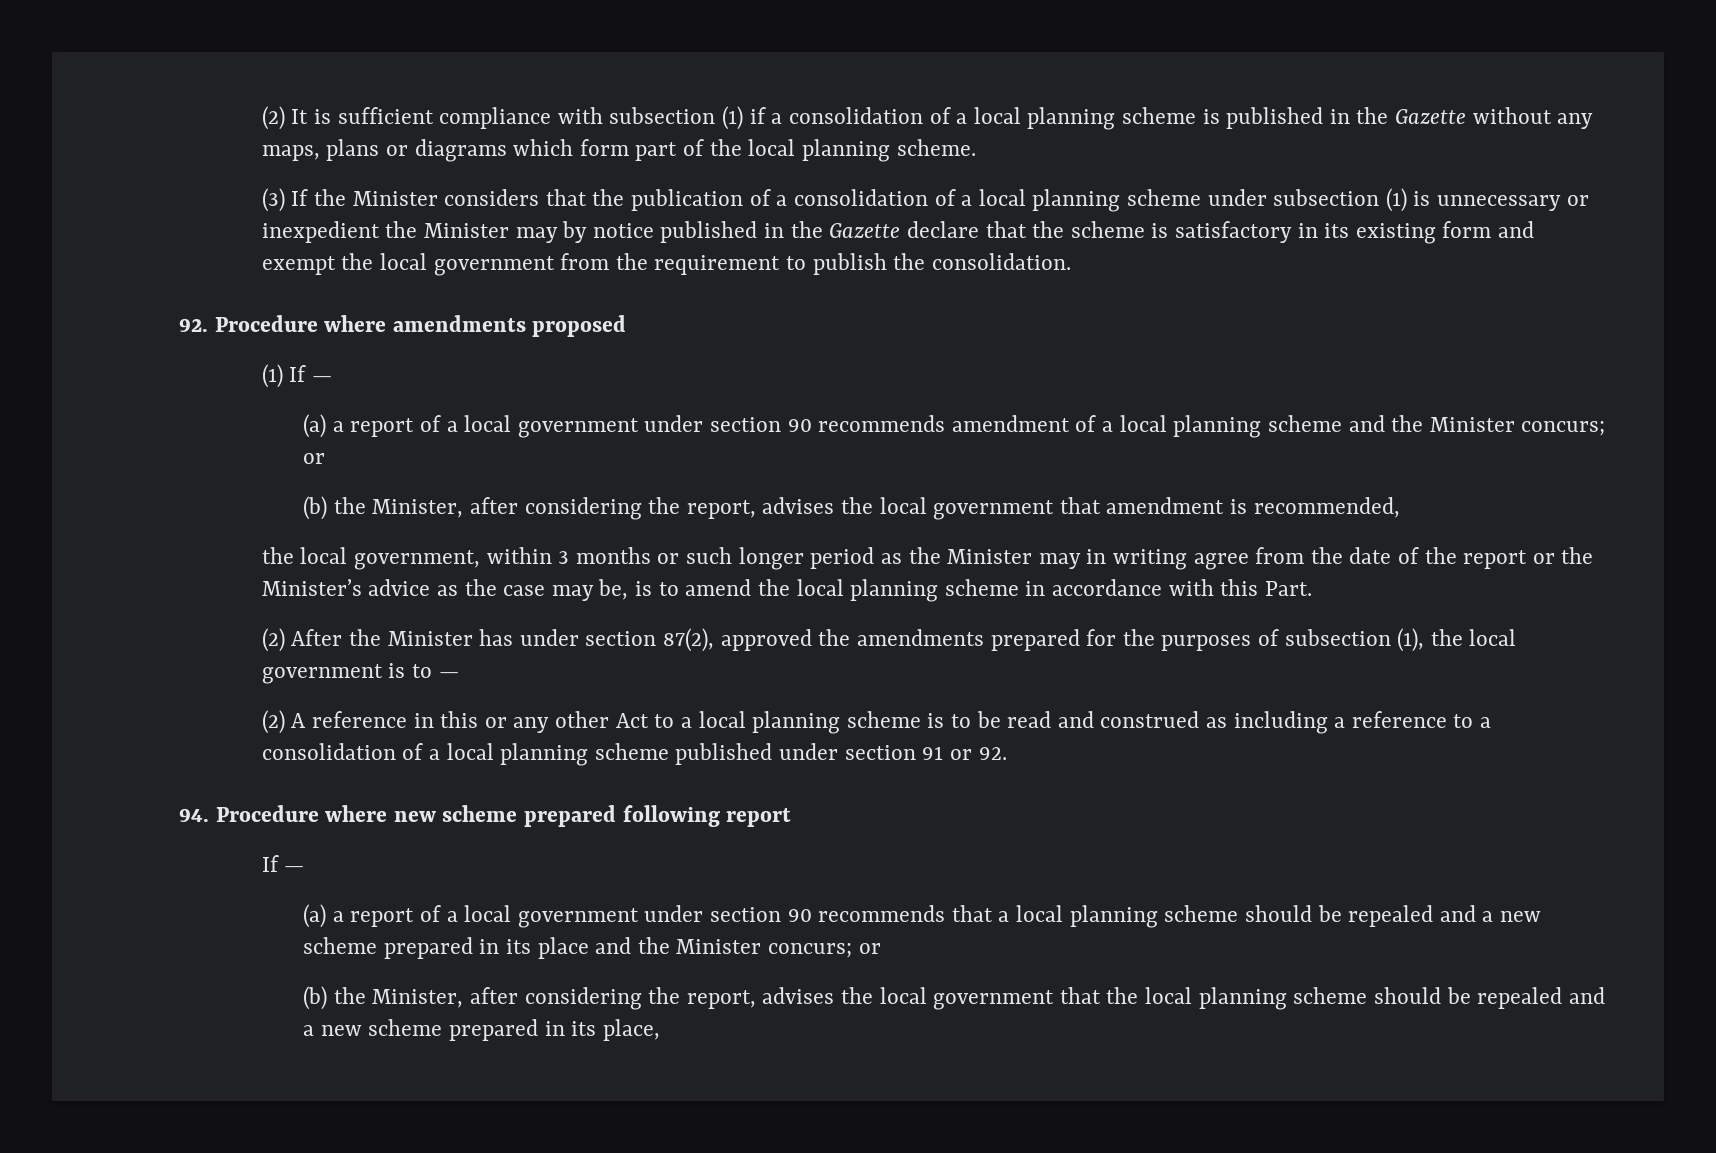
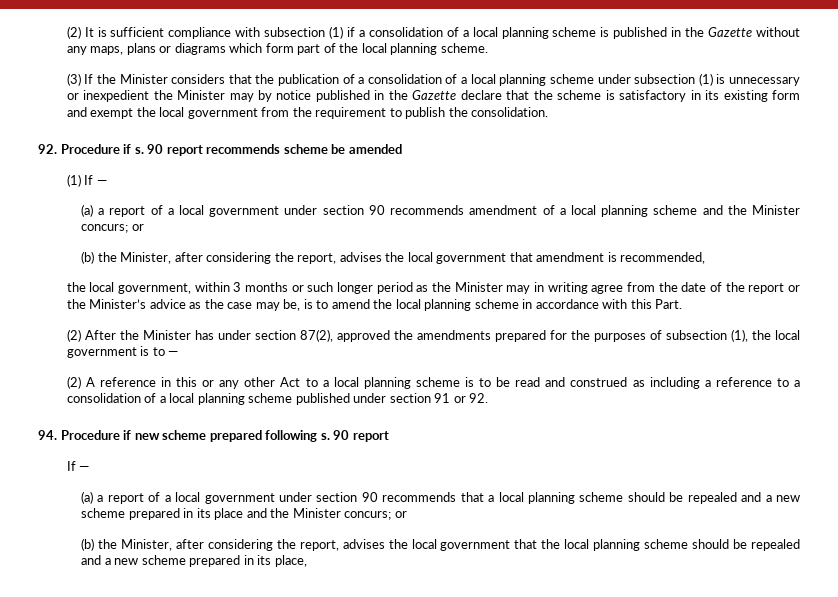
- 92. Procedure where amendments proposed
+ 92. Procedure if s. 90 report recommends scheme be amended
- 94. Procedure where new scheme prepared following report
+ 94. Procedure if new scheme prepared following s. 90 report

